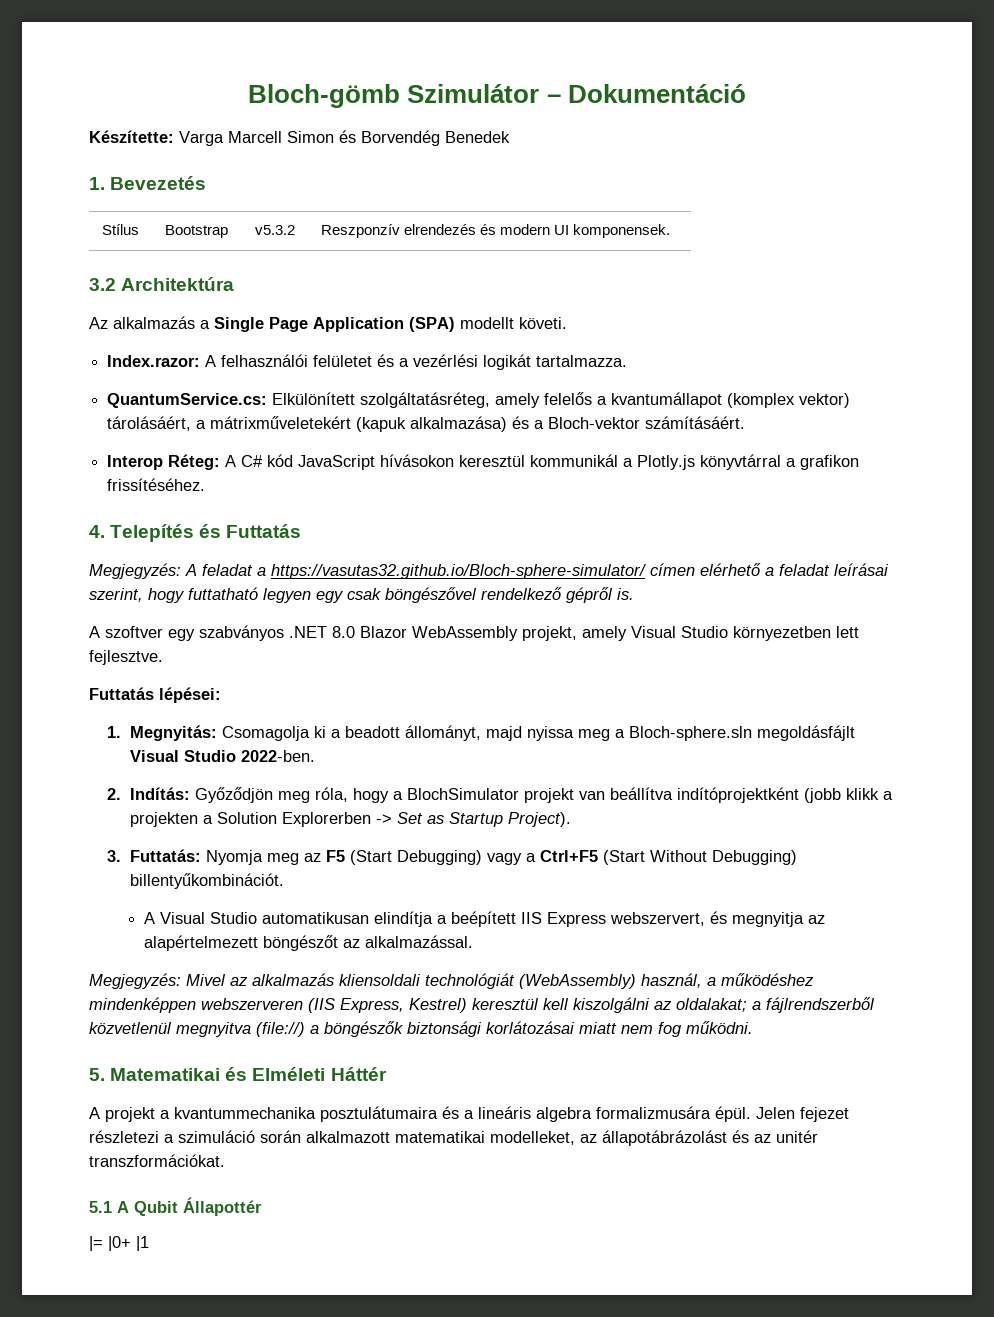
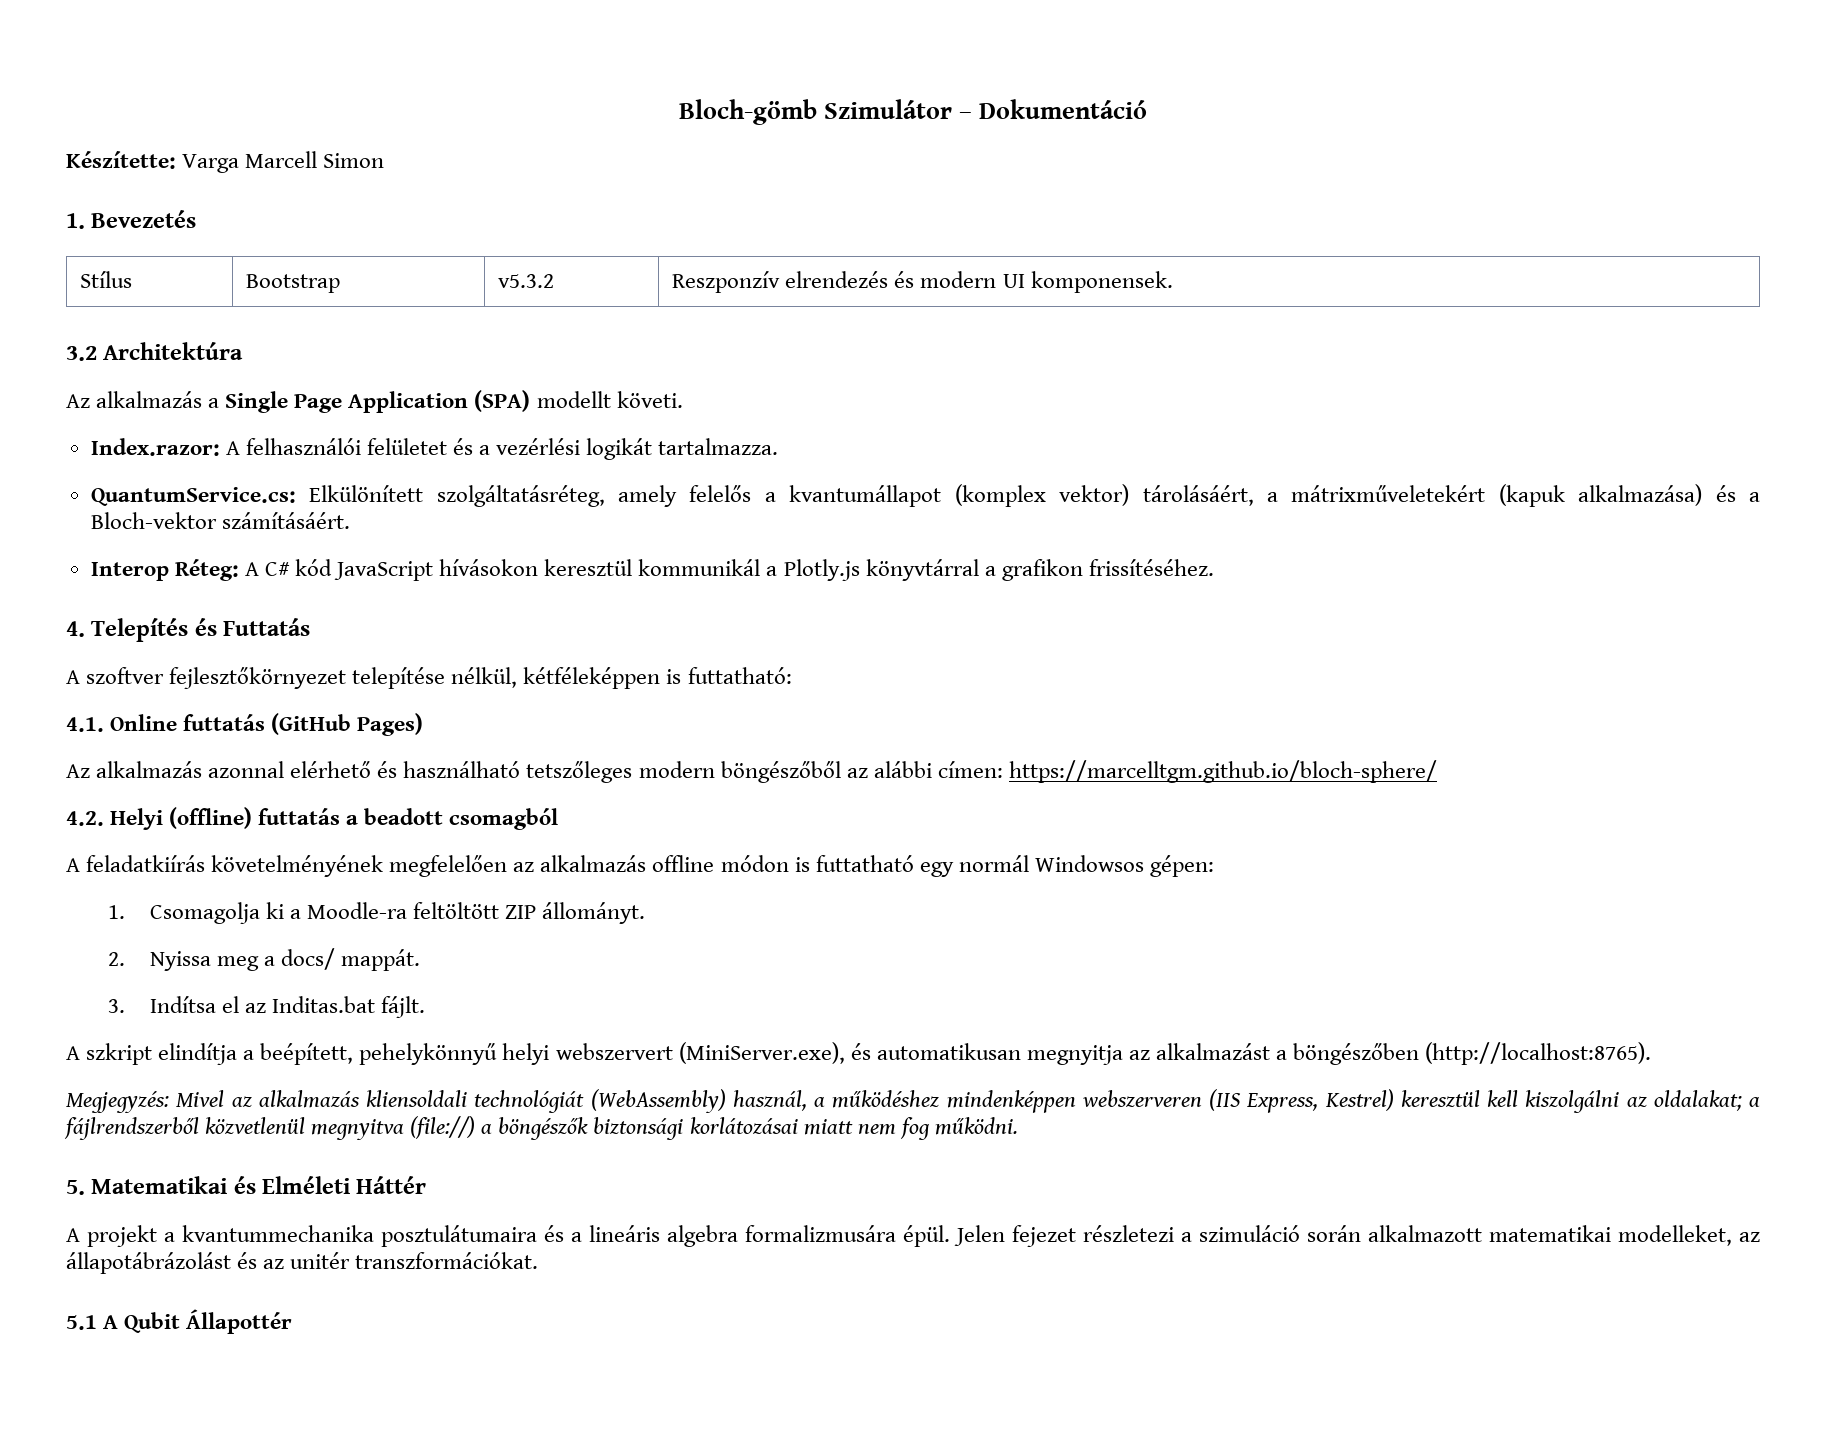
- Készítette: Varga Marcell Simon és Borvendég Benedek
+ Készítette: Varga Marcell Simon
- Megjegyzés: A feladat a https://vasutas32.github.io/Bloch-sphere-simulator/ címen elérhető a feladat leírásai szerint, hogy futtatható legyen egy csak böngészővel rendelkező gépről is.
- A szoftver egy szabványos .NET 8.0 Blazor WebAssembly projekt, amely Visual Studio környezetben lett fejlesztve.
- Futtatás lépései:
- 1. Megnyitás: Csomagolja ki a beadott állományt, majd nyissa meg a Bloch-sphere.sln megoldásfájlt Visual Studio 2022-ben.
- 2. Indítás: Győződjön meg róla, hogy a BlochSimulator projekt van beállítva indítóprojektként (jobb klikk a projekten a Solution Explorerben -> Set as Startup Project).
- 3. Futtatás: Nyomja meg az F5 (Start Debugging) vagy a Ctrl+F5 (Start Without Debugging) billentyűkombinációt.
- A Visual Studio automatikusan elindítja a beépített IIS Express webszervert, és megnyitja az alapértelmezett böngészőt az alkalmazással.
+ A szoftver fejlesztőkörnyezet telepítése nélkül, kétféleképpen is futtatható:
+ 4.1. Online futtatás (GitHub Pages)
+ Az alkalmazás azonnal elérhető és használható tetszőleges modern böngészőből az alábbi címen: https://marcelltgm.github.io/bloch-sphere/
+ 4.2. Helyi (offline) futtatás a beadott csomagból
+ A feladatkiírás követelményének megfelelően az alkalmazás offline módon is futtatható egy normál Windowsos gépen:
+ 1. Csomagolja ki a Moodle-ra feltöltött ZIP állományt.
+ 2. Nyissa meg a docs/ mappát.
+ 3. Indítsa el az Inditas.bat fájlt.
+ A szkript elindítja a beépített, pehelykönnyű helyi webszervert (MiniServer.exe), és automatikusan megnyitja az alkalmazást a böngészőben (http://localhost:8765).
- |= |0+ |1

